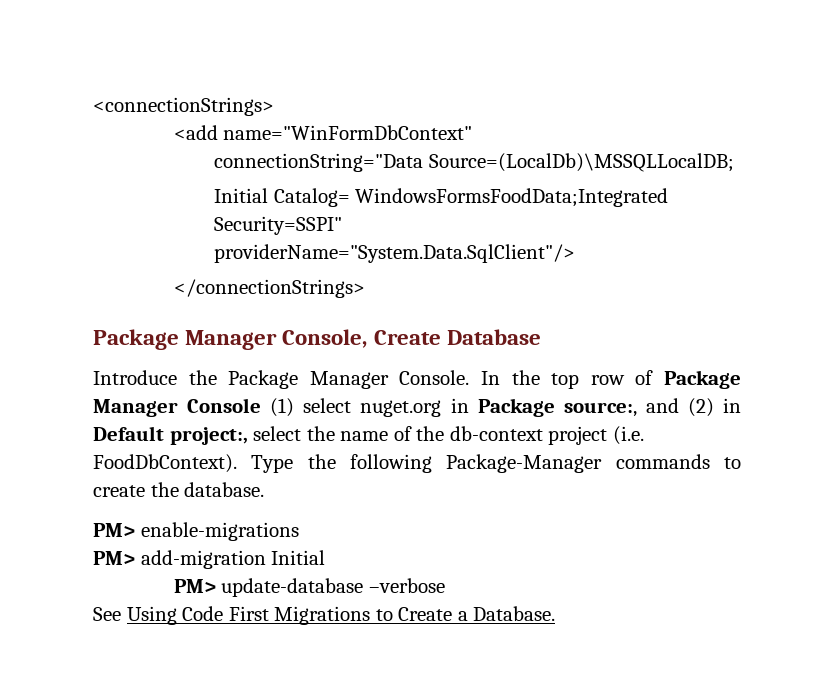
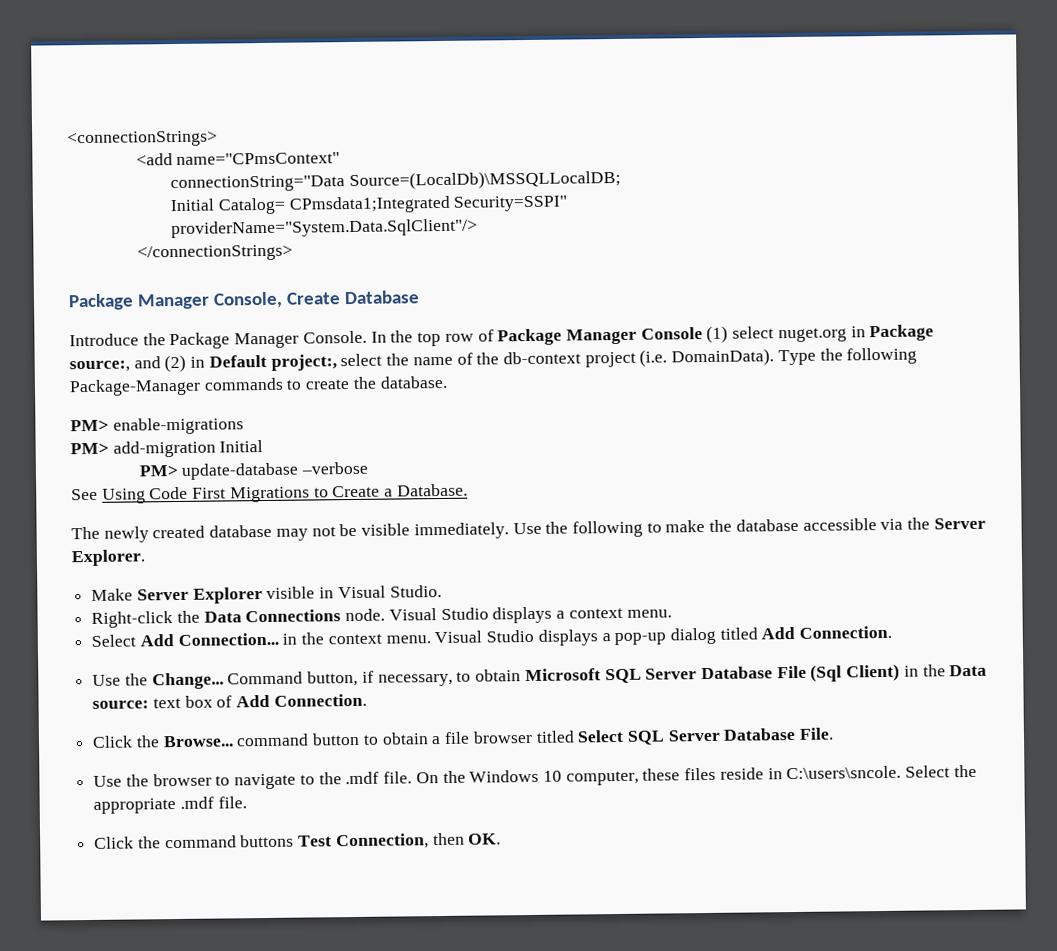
- <add name="WinFormDbContext"
+ <add name="CPmsContext"
- Initial Catalog= WindowsFormsFoodData;Integrated Security=SSPI"
+ Initial Catalog= CPmsdata1;Integrated Security=SSPI"
- In the top row of Package Manager Console (1) select nuget.org in Package source:, and (2) in Default project:, select the name of the db-context project (i.e. FoodDbContext).
+ In the top row of Package Manager Console (1) select nuget.org in Package source:, and (2) in Default project:, select the name of the db-context project (i.e. DomainData).
+ The newly created database may not be visible immediately. Use the following to make the database accessible via the Server Explorer.
+ Make Server Explorer visible in Visual Studio.
+ Right-click the Data Connections node. Visual Studio displays a context menu.
+ Select Add Connection... in the context menu. Visual Studio displays a pop-up dialog titled Add Connection.
+ Use the Change... Command button, if necessary, to obtain Microsoft SQL Server Database File (Sql Client) in the Data source: text box of Add Connection.
+ Click the Browse... command button to obtain a file browser titled Select SQL Server Database File.
+ Use the browser to navigate to the .mdf file. On the Windows 10 computer, these files reside in C:\users\sncole. Select the appropriate .mdf file.
+ Click the command buttons Test Connection, then OK.

